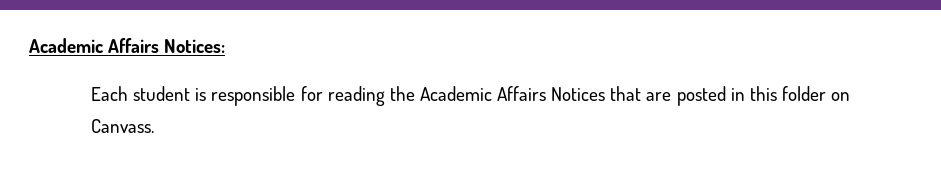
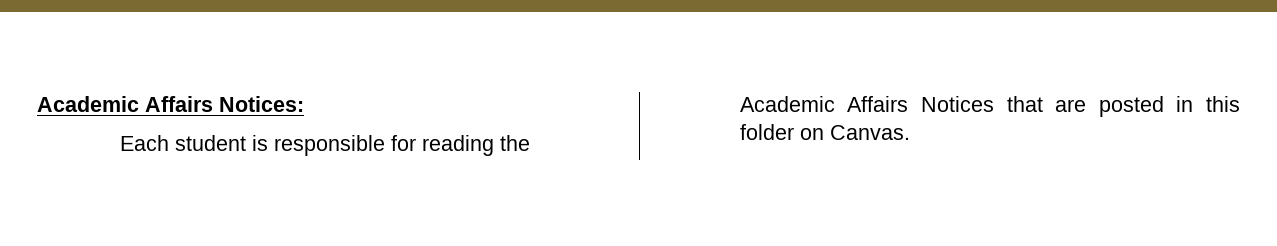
- Each student is responsible for reading the Academic Affairs Notices that are posted in this folder on Canvass.
+ Each student is responsible for reading the Academic Affairs Notices that are posted in this folder on Canvas.

